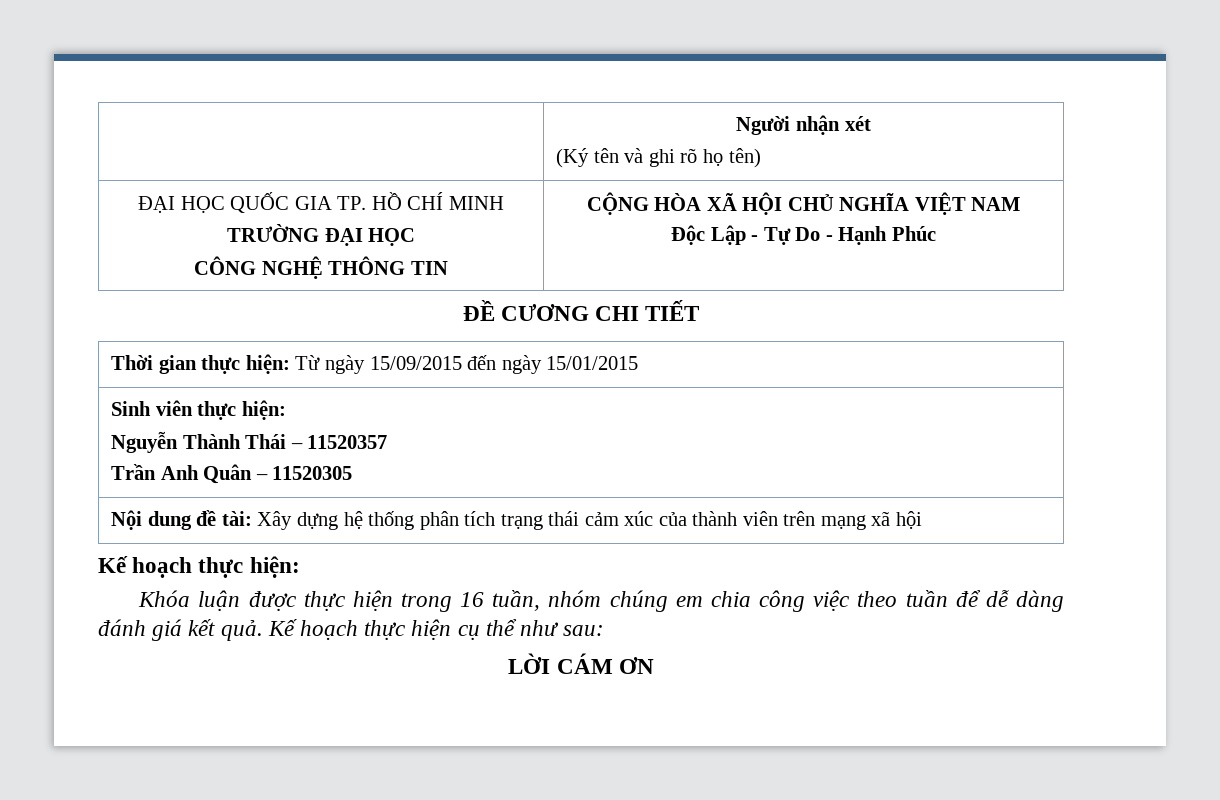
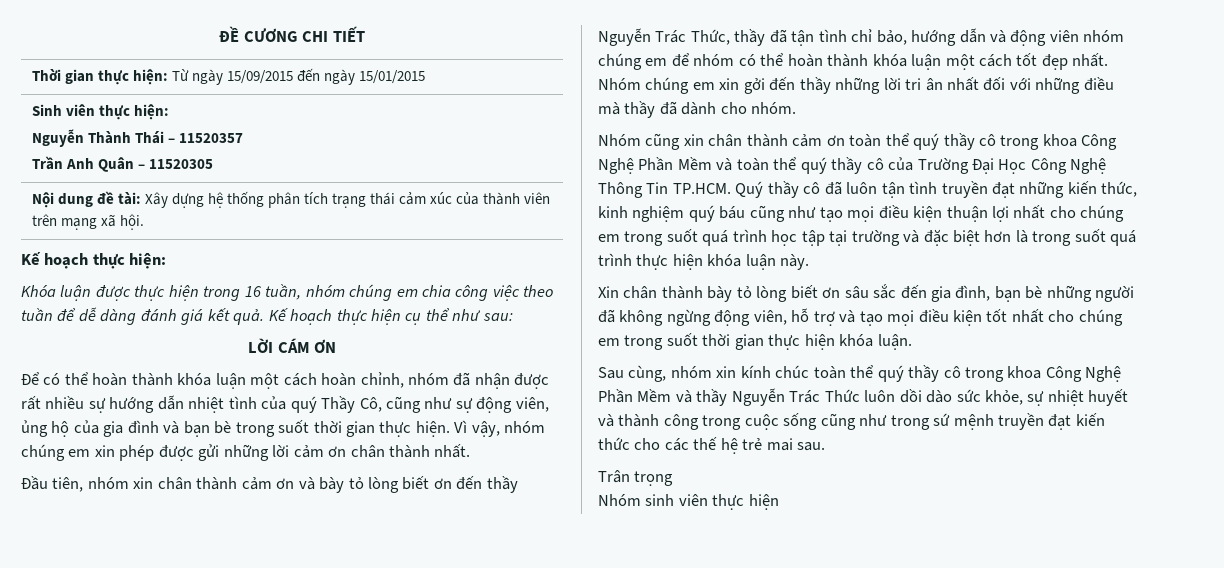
- | Người nhận xét
- (Ký tên và ghi rõ họ tên)
- ĐẠI HỌC QUỐC GIA TP. HỒ CHÍ MINH
- TRƯỜNG ĐẠI HỌC
- CÔNG NGHỆ THÔNG TIN | CỘNG HÒA XÃ HỘI CHỦ NGHĨA VIỆT NAM
- Độc Lập - Tự Do - Hạnh Phúc
- Nội dung đề tài: Xây dựng hệ thống phân tích trạng thái cảm xúc của thành viên trên mạng xã hội
+ Nội dung đề tài: Xây dựng hệ thống phân tích trạng thái cảm xúc của thành viên trên mạng xã hội.
+ Để có thể hoàn thành khóa luận một cách hoàn chỉnh, nhóm đã nhận được rất nhiều sự hướng dẫn nhiệt tình của quý Thầy Cô, cũng như sự động viên, ủng hộ của gia đình và bạn bè trong suốt thời gian thực hiện. Vì vậy, nhóm chúng em xin phép được gửi những lời cảm ơn chân thành nhất.
+ Đầu tiên, nhóm xin chân thành cảm ơn và bày tỏ lòng biết ơn đến thầy Nguyễn Trác Thức, thầy đã tận tình chỉ bảo, hướng dẫn và động viên nhóm chúng em để nhóm có thể hoàn thành khóa luận một cách tốt đẹp nhất. Nhóm chúng em xin gởi đến thầy những lời tri ân nhất đối với những điều mà thầy đã dành cho nhóm.
+ Nhóm cũng xin chân thành cảm ơn toàn thể quý thầy cô trong khoa Công Nghệ Phần Mềm và toàn thể quý thầy cô của Trường Đại Học Công Nghệ Thông Tin TP.HCM. Quý thầy cô đã luôn tận tình truyền đạt những kiến thức, kinh nghiệm quý báu cũng như tạo mọi điều kiện thuận lợi nhất cho chúng em trong suốt quá trình học tập tại trường và đặc biệt hơn là trong suốt quá trình thực hiện khóa luận này.
+ Xin chân thành bày tỏ lòng biết ơn sâu sắc đến gia đình, bạn bè những người đã không ngừng động viên, hỗ trợ và tạo mọi điều kiện tốt nhất cho chúng em trong suốt thời gian thực hiện khóa luận.
+ Sau cùng, nhóm xin kính chúc toàn thể quý thầy cô trong khoa Công Nghệ Phần Mềm và thầy Nguyễn Trác Thức luôn dồi dào sức khỏe, sự nhiệt huyết và thành công trong cuộc sống cũng như trong sứ mệnh truyền đạt kiến thức cho các thế hệ trẻ mai sau.
+ Trân trọng
+ Nhóm sinh viên thực hiện

